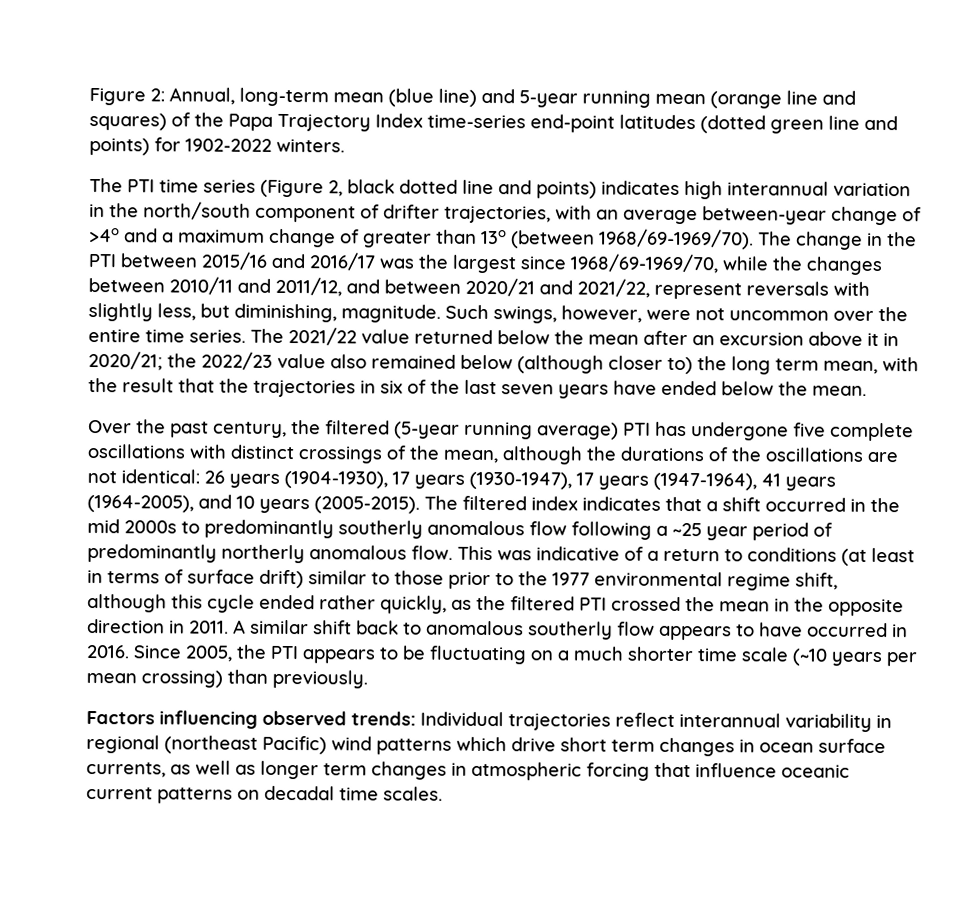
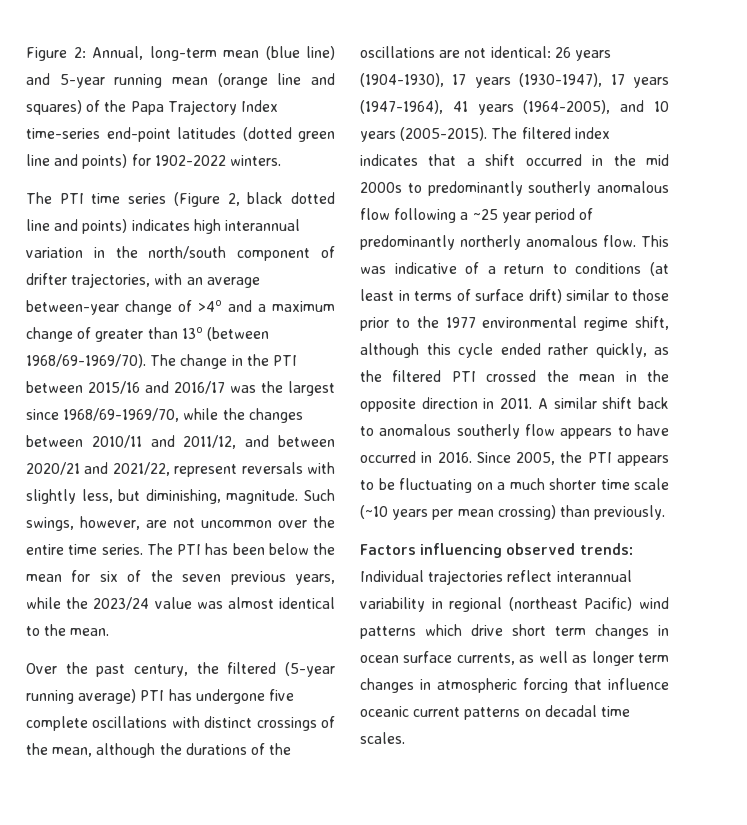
- Such swings, however, were not uncommon over the entire time series.
+ Such swings, however, are not uncommon over the entire time series.
- The 2021/22 value returned below the mean after an excursion above it in 2020/21; the 2022/23 value also remained below (although closer to) the long term mean, with the result that the trajectories in six of the last seven years have ended below the mean.
+ The PTI has been below the mean for six of the seven previous years, while the 2023/24 value was almost identical to the mean.

